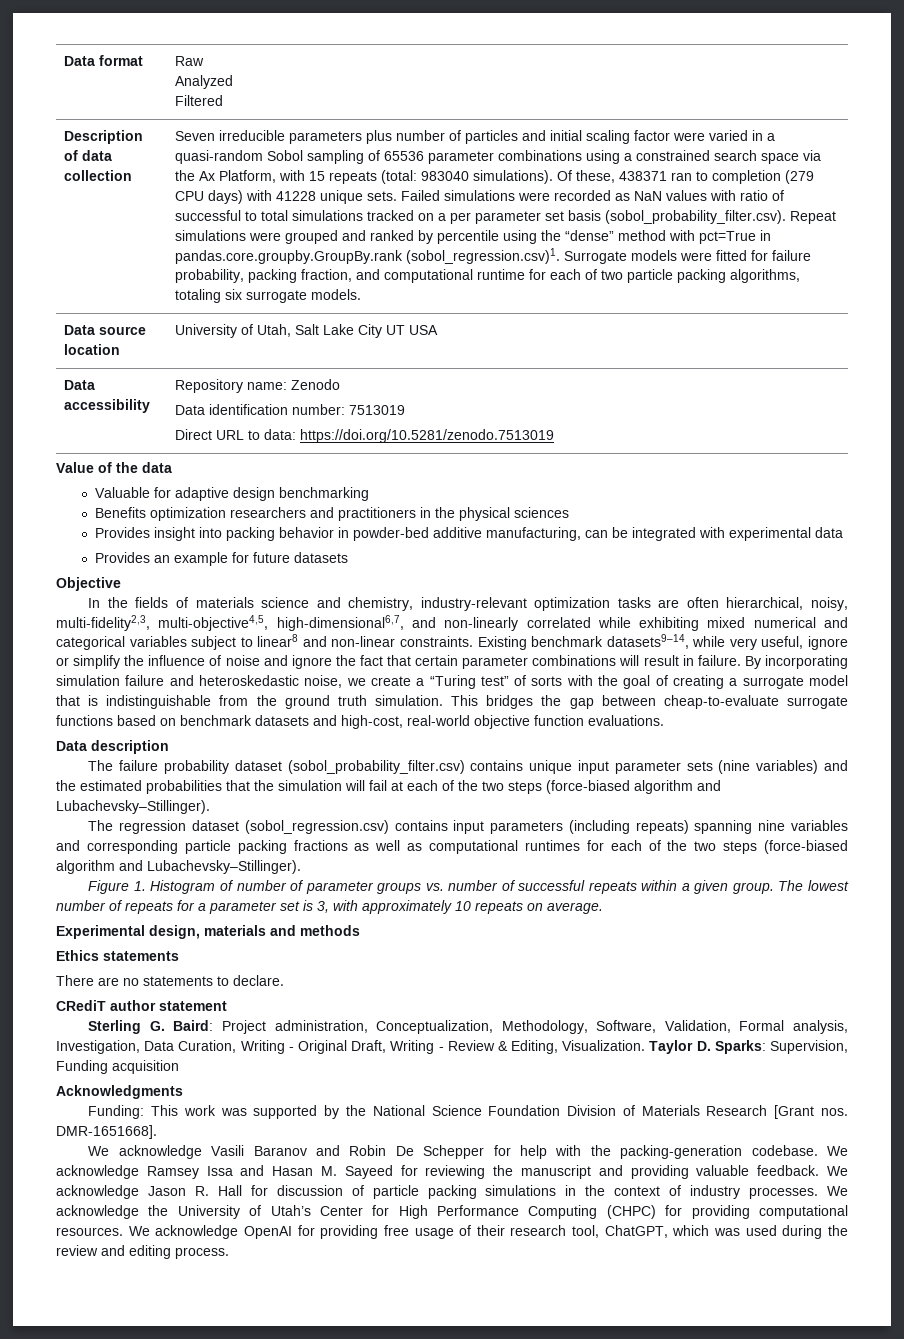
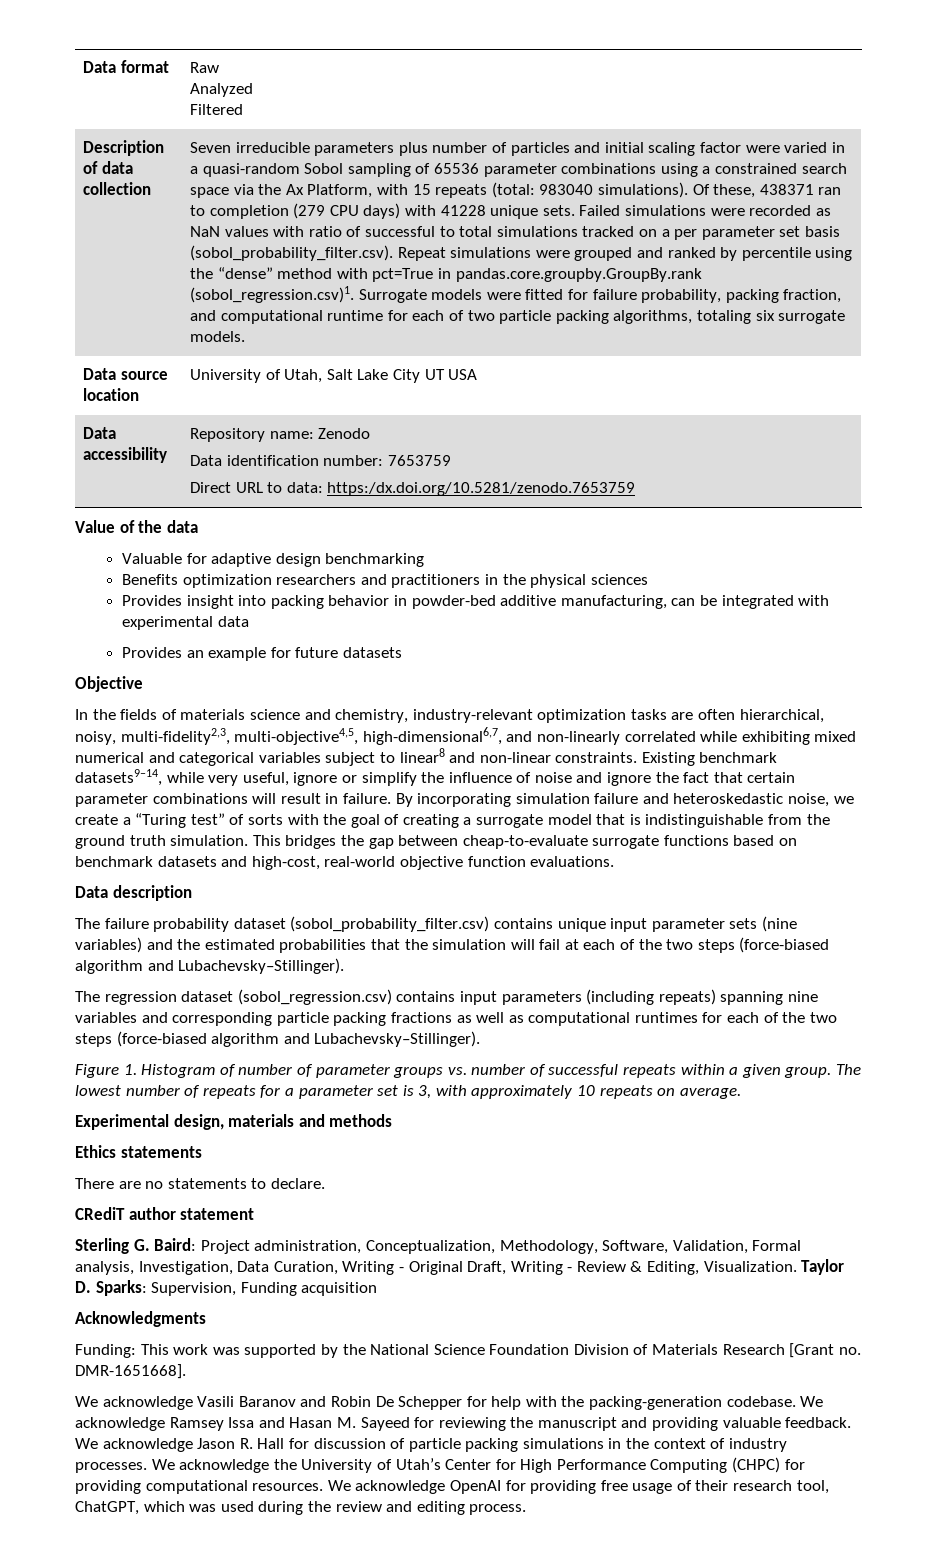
  Data accessibility | Repository name: Zenodo
- Data identification number: 7513019
- Direct URL to data: https://doi.org/10.5281/zenodo.7513019
+ Data identification number: 7653759
+ Direct URL to data: https:/dx.doi.org/10.5281/zenodo.7653759
- Funding: This work was supported by the National Science Foundation Division of Materials Research [Grant nos. DMR-1651668].
+ Funding: This work was supported by the National Science Foundation Division of Materials Research [Grant no. DMR-1651668].

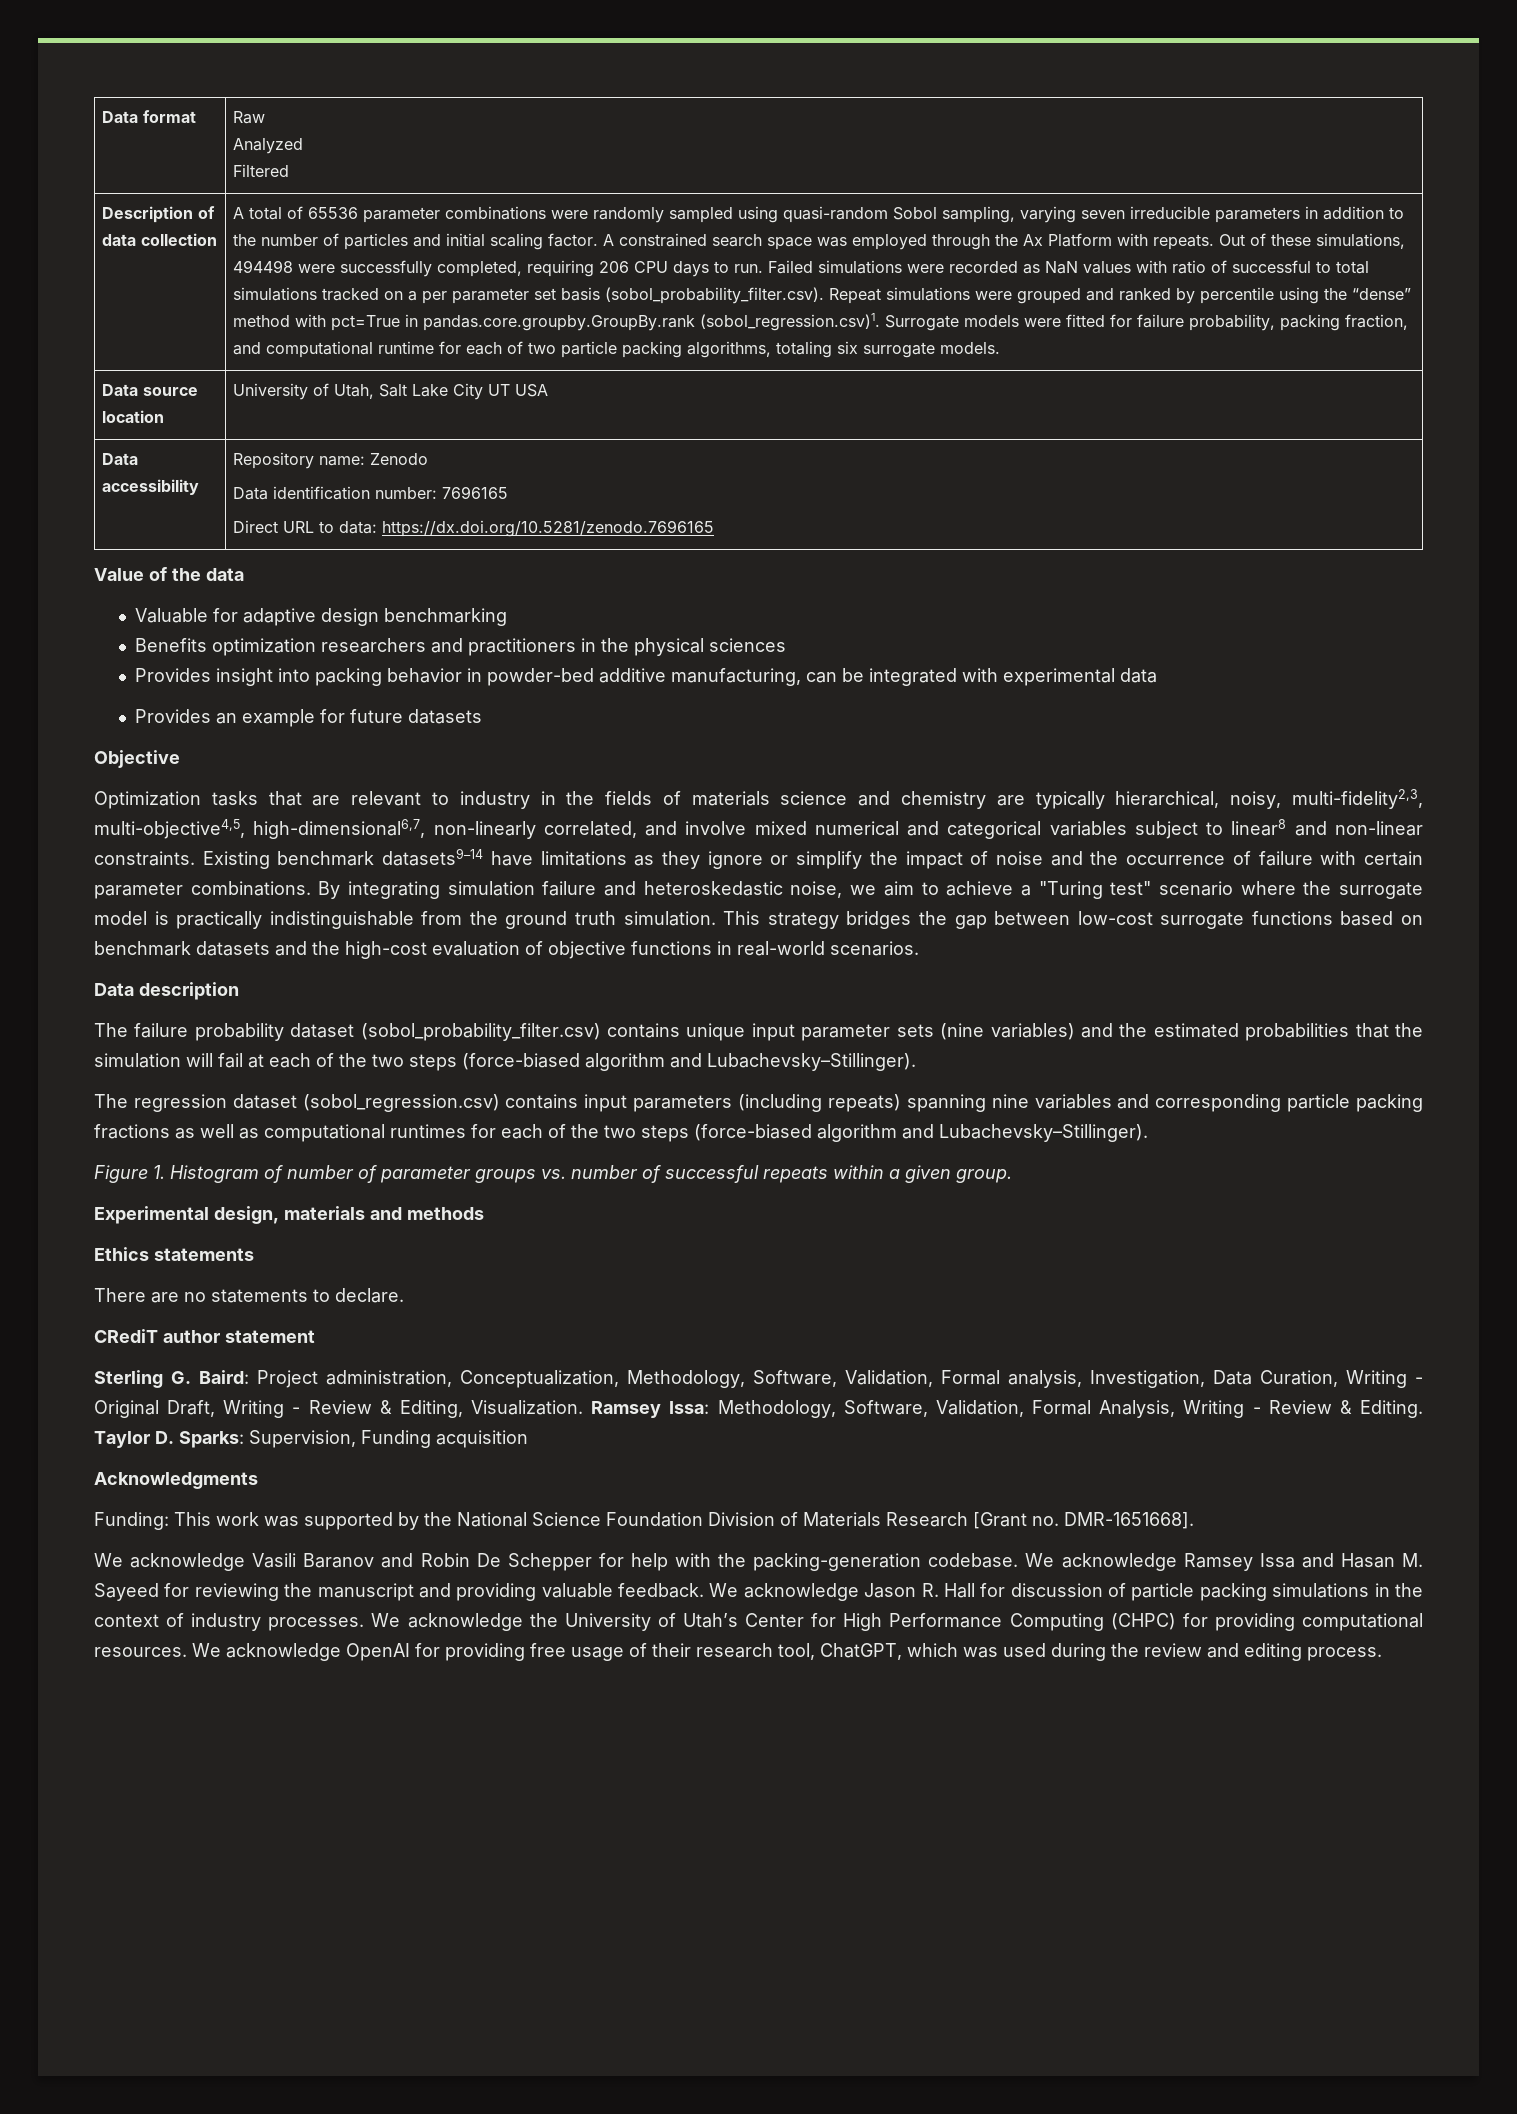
- Seven irreducible parameters plus number of particles and initial scaling factor were varied in a quasi-random Sobol sampling of 65536 parameter combinations using a constrained search space via the Ax Platform, with 15 repeats (total: 983040 simulations). Of these, 438371 ran to completion (279 CPU days) with 41228 unique sets.
+ A total of 65536 parameter combinations were randomly sampled using quasi-random Sobol sampling, varying seven irreducible parameters in addition to the number of particles and initial scaling factor. A constrained search space was employed through the Ax Platform with repeats. Out of these simulations, 494498 were successfully completed, requiring 206 CPU days to run.
  Data accessibility | Repository name: Zenodo
- Data identification number: 7653759
- Direct URL to data: https:/dx.doi.org/10.5281/zenodo.7653759
+ Data identification number: 7696165
+ Direct URL to data: https://dx.doi.org/10.5281/zenodo.7696165
- In the fields of materials science and chemistry, industry-relevant optimization tasks are often hierarchical, noisy, multi-fidelity2,3, multi-objective4,5, high-dimensional6,7, and non-linearly correlated while exhibiting mixed numerical and categorical variables subject to linear8 and non-linear constraints.
+ Optimization tasks that are relevant to industry in the fields of materials science and chemistry are typically hierarchical, noisy, multi-fidelity2,3, multi-objective4,5, high-dimensional6,7, non-linearly correlated, and involve mixed numerical and categorical variables subject to linear8 and non-linear constraints.
- Existing benchmark datasets9–14, while very useful, ignore or simplify the influence of noise and ignore the fact that certain parameter combinations will result in failure. By incorporating simulation failure and heteroskedastic noise, we create a “Turing test” of sorts with the goal of creating a surrogate model that is indistinguishable from the ground truth simulation.
+ Existing benchmark datasets9–14 have limitations as they ignore or simplify the impact of noise and the occurrence of failure with certain parameter combinations. By integrating simulation failure and heteroskedastic noise, we aim to achieve a "Turing test" scenario where the surrogate model is practically indistinguishable from the ground truth simulation.
- This bridges the gap between cheap-to-evaluate surrogate functions based on benchmark datasets and high-cost, real-world objective function evaluations.
+ This strategy bridges the gap between low-cost surrogate functions based on benchmark datasets and the high-cost evaluation of objective functions in real-world scenarios.
- The lowest number of repeats for a parameter set is 3, with approximately 10 repeats on average.
+ Ramsey Issa: Methodology, Software, Validation, Formal Analysis, Writing - Review & Editing.

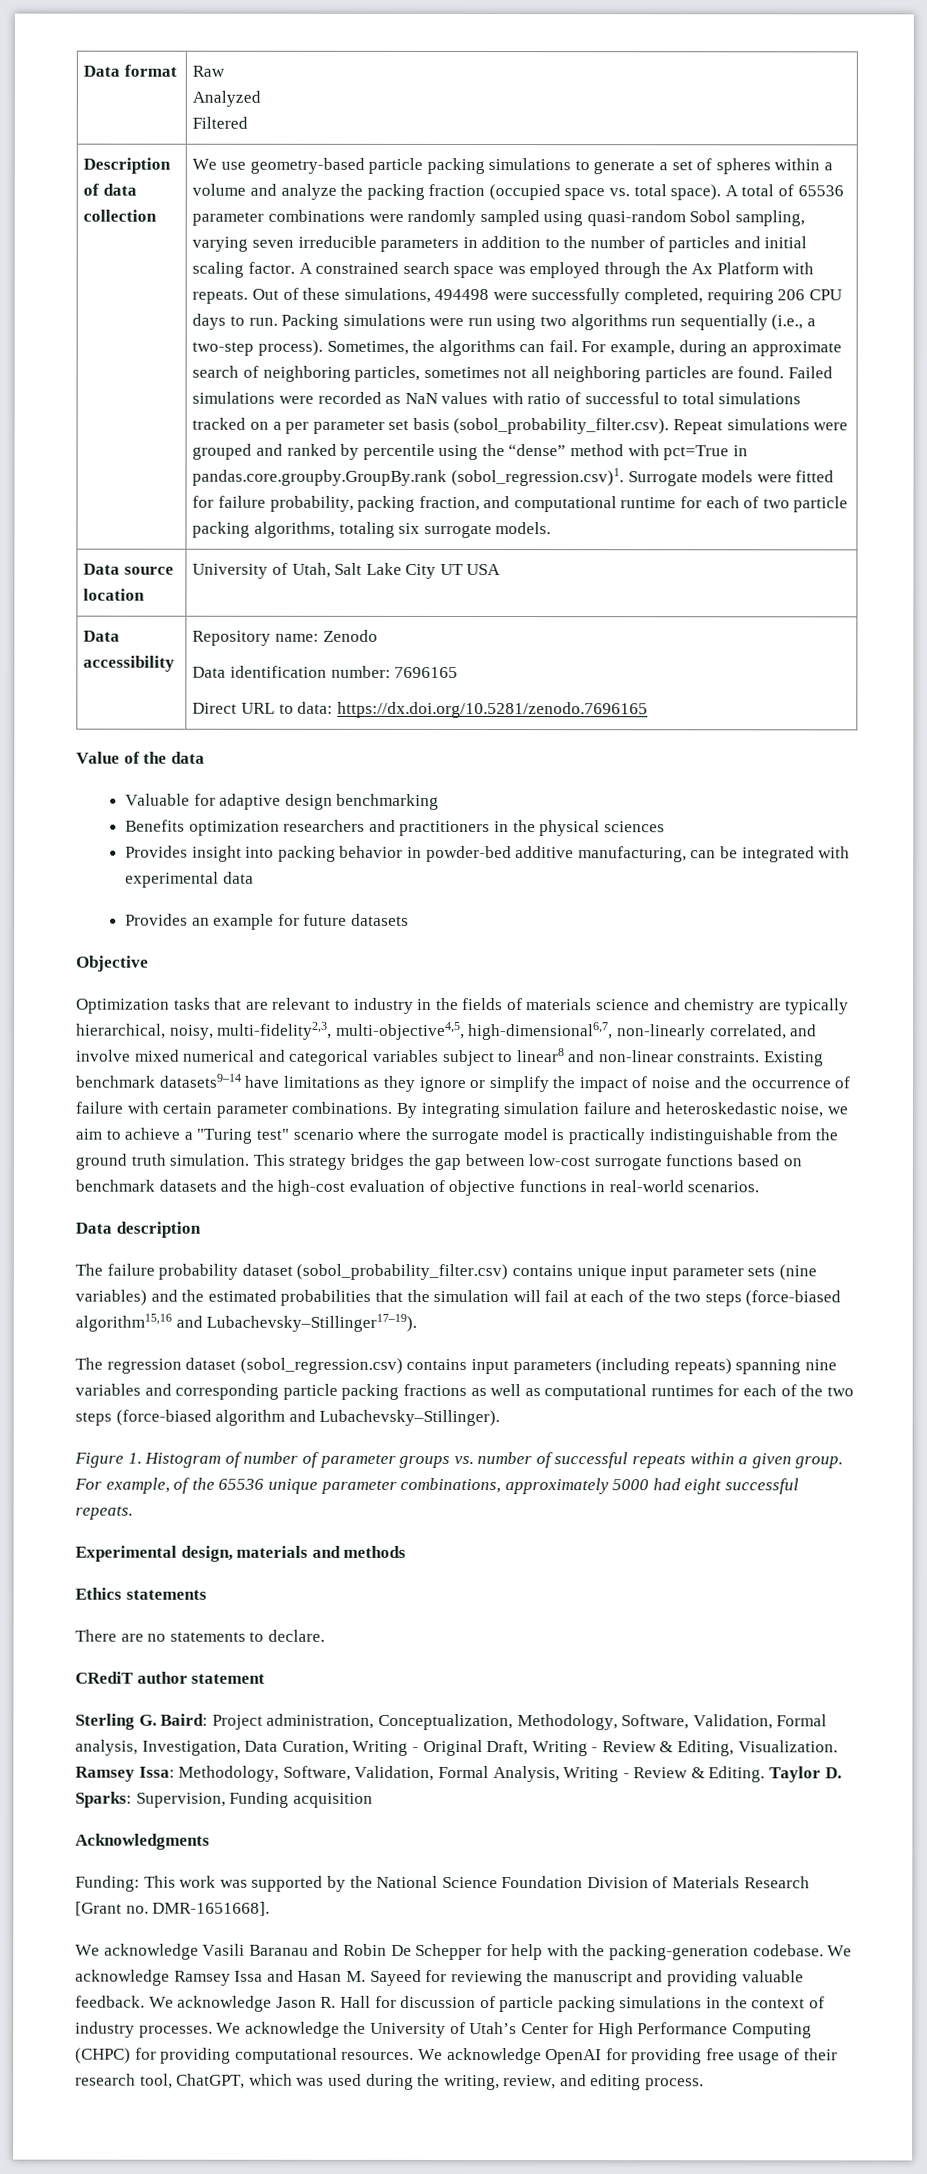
+ We use geometry-based particle packing simulations to generate a set of spheres within a volume and analyze the packing fraction (occupied space vs. total space).
+ Packing simulations were run using two algorithms run sequentially (i.e., a two-step process). Sometimes, the algorithms can fail. For example, during an approximate search of neighboring particles, sometimes not all neighboring particles are found.
- The failure probability dataset (sobol_probability_filter.csv) contains unique input parameter sets (nine variables) and the estimated probabilities that the simulation will fail at each of the two steps (force-biased algorithm and Lubachevsky–Stillinger).
+ The failure probability dataset (sobol_probability_filter.csv) contains unique input parameter sets (nine variables) and the estimated probabilities that the simulation will fail at each of the two steps (force-biased algorithm15,16 and Lubachevsky–Stillinger17–19).
+ For example, of the 65536 unique parameter combinations, approximately 5000 had eight successful repeats.
- We acknowledge Vasili Baranov and Robin De Schepper for help with the packing-generation codebase.
+ We acknowledge Vasili Baranau and Robin De Schepper for help with the packing-generation codebase.
- We acknowledge OpenAI for providing free usage of their research tool, ChatGPT, which was used during the review and editing process.
+ We acknowledge OpenAI for providing free usage of their research tool, ChatGPT, which was used during the writing, review, and editing process.

